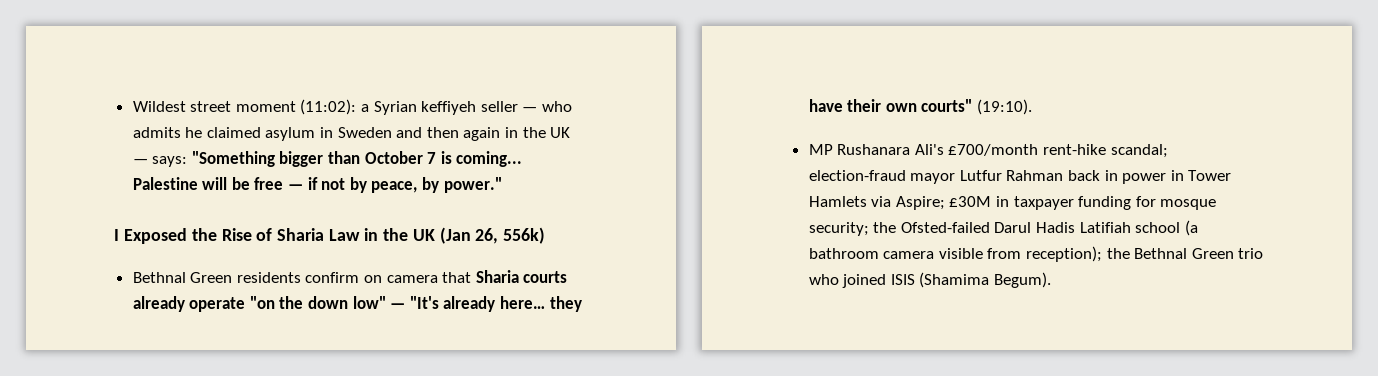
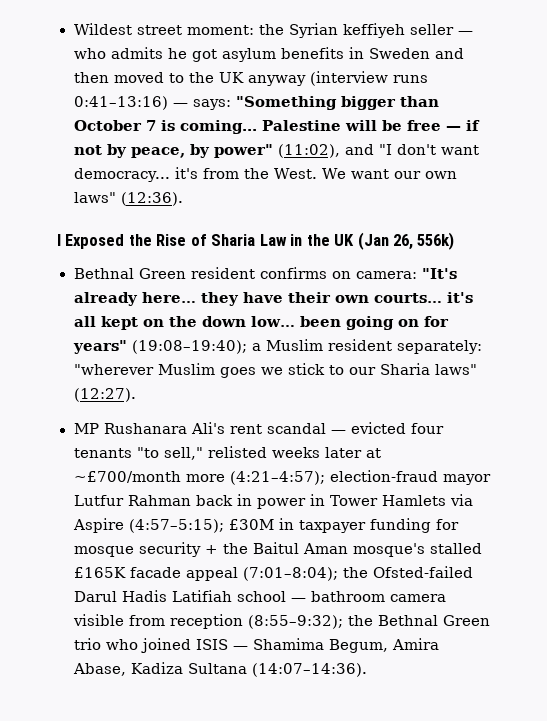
- Wildest street moment (11:02): a Syrian keffiyeh seller — who admits he claimed asylum in Sweden and then again in the UK — says: "Something bigger than October 7 is coming...
+ Wildest street moment: the Syrian keffiyeh seller — who admits he got asylum benefits in Sweden and then moved to the UK anyway (interview runs 0:41–13:16) — says: "Something bigger than October 7 is coming...
- Palestine will be free — if not by peace, by power."
+ Palestine will be free — if not by peace, by power" (11:02), and "I don't want democracy... it's from the West. We want our own laws" (12:36).
- Bethnal Green residents confirm on camera that Sharia courts already operate "on the down low" — "It's already here… they have their own courts" (19:10).
- MP Rushanara Ali's £700/month rent-hike scandal; election-fraud mayor Lutfur Rahman back in power in Tower Hamlets via Aspire; £30M in taxpayer funding for mosque security; the Ofsted-failed Darul Hadis Latifiah school (a bathroom camera visible from reception); the Bethnal Green trio who joined ISIS (Shamima Begum).
+ Bethnal Green resident confirms on camera: "It's already here… they have their own courts… it's all kept on the down low… been going on for years" (19:08–19:40); a Muslim resident separately: "wherever Muslim goes we stick to our Sharia laws" (12:27).
+ MP Rushanara Ali's rent scandal — evicted four tenants "to sell," relisted weeks later at ~£700/month more (4:21–4:57); election-fraud mayor Lutfur Rahman back in power in Tower Hamlets via Aspire (4:57–5:15); £30M in taxpayer funding for mosque security + the Baitul Aman mosque's stalled £165K facade appeal (7:01–8:04); the Ofsted-failed Darul Hadis Latifiah school — bathroom camera visible from reception (8:55–9:32); the Bethnal Green trio who joined ISIS — Shamima Begum, Amira Abase, Kadiza Sultana (14:07–14:36).

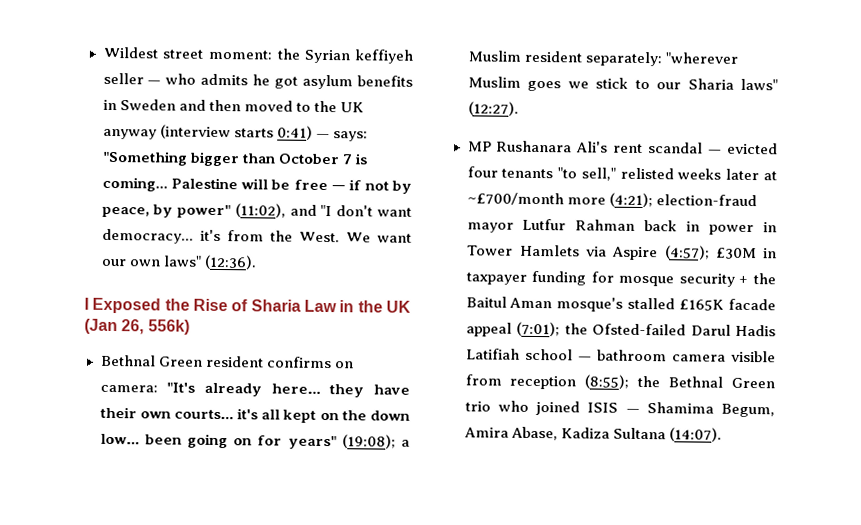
- Wildest street moment: the Syrian keffiyeh seller — who admits he got asylum benefits in Sweden and then moved to the UK anyway (interview runs 0:41–13:16) — says: "Something bigger than October 7 is coming...
+ Wildest street moment: the Syrian keffiyeh seller — who admits he got asylum benefits in Sweden and then moved to the UK anyway (interview starts 0:41) — says: "Something bigger than October 7 is coming...
- Bethnal Green resident confirms on camera: "It's already here… they have their own courts… it's all kept on the down low… been going on for years" (19:08–19:40); a Muslim resident separately: "wherever Muslim goes we stick to our Sharia laws" (12:27).
+ Bethnal Green resident confirms on camera: "It's already here… they have their own courts… it's all kept on the down low… been going on for years" (19:08); a Muslim resident separately: "wherever Muslim goes we stick to our Sharia laws" (12:27).
- MP Rushanara Ali's rent scandal — evicted four tenants "to sell," relisted weeks later at ~£700/month more (4:21–4:57);
+ MP Rushanara Ali's rent scandal — evicted four tenants "to sell," relisted weeks later at ~£700/month more (4:21);
- election-fraud mayor Lutfur Rahman back in power in Tower Hamlets via Aspire (4:57–5:15);
+ election-fraud mayor Lutfur Rahman back in power in Tower Hamlets via Aspire (4:57);
- £30M in taxpayer funding for mosque security + the Baitul Aman mosque's stalled £165K facade appeal (7:01–8:04);
+ £30M in taxpayer funding for mosque security + the Baitul Aman mosque's stalled £165K facade appeal (7:01);
- the Ofsted-failed Darul Hadis Latifiah school — bathroom camera visible from reception (8:55–9:32);
+ the Ofsted-failed Darul Hadis Latifiah school — bathroom camera visible from reception (8:55);
- the Bethnal Green trio who joined ISIS — Shamima Begum, Amira Abase, Kadiza Sultana (14:07–14:36).
+ the Bethnal Green trio who joined ISIS — Shamima Begum, Amira Abase, Kadiza Sultana (14:07).

